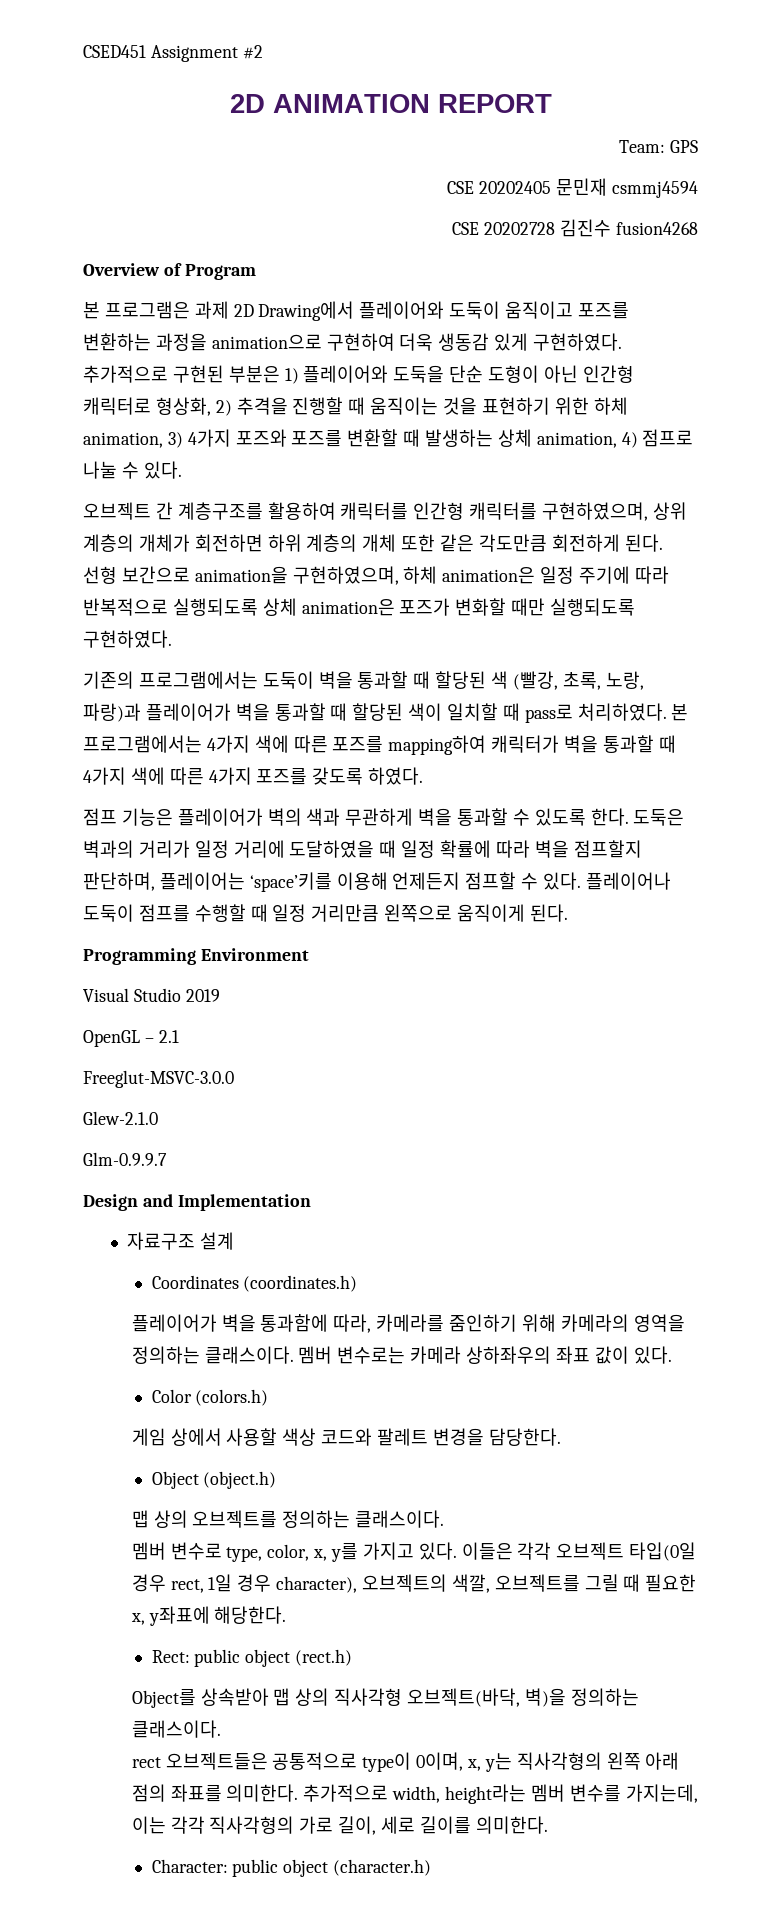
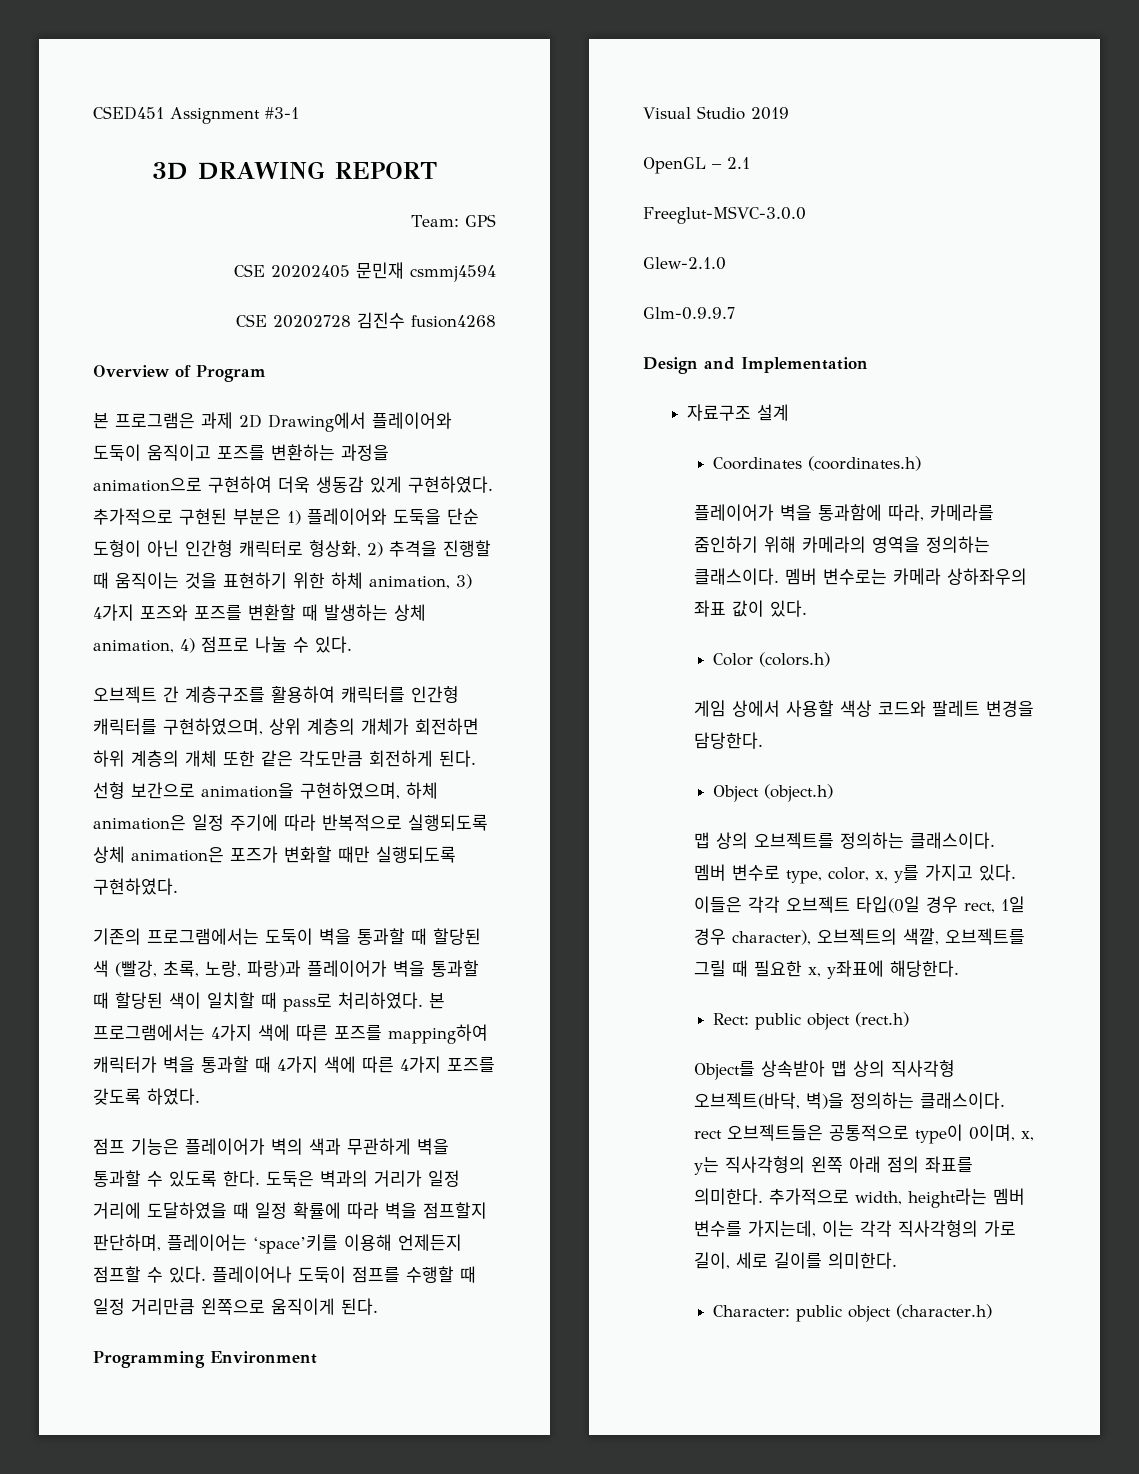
- CSED451 Assignment #2
- 2D ANIMATION REPORT
+ CSED451 Assignment #3-1
+ 3D DRAWING REPORT

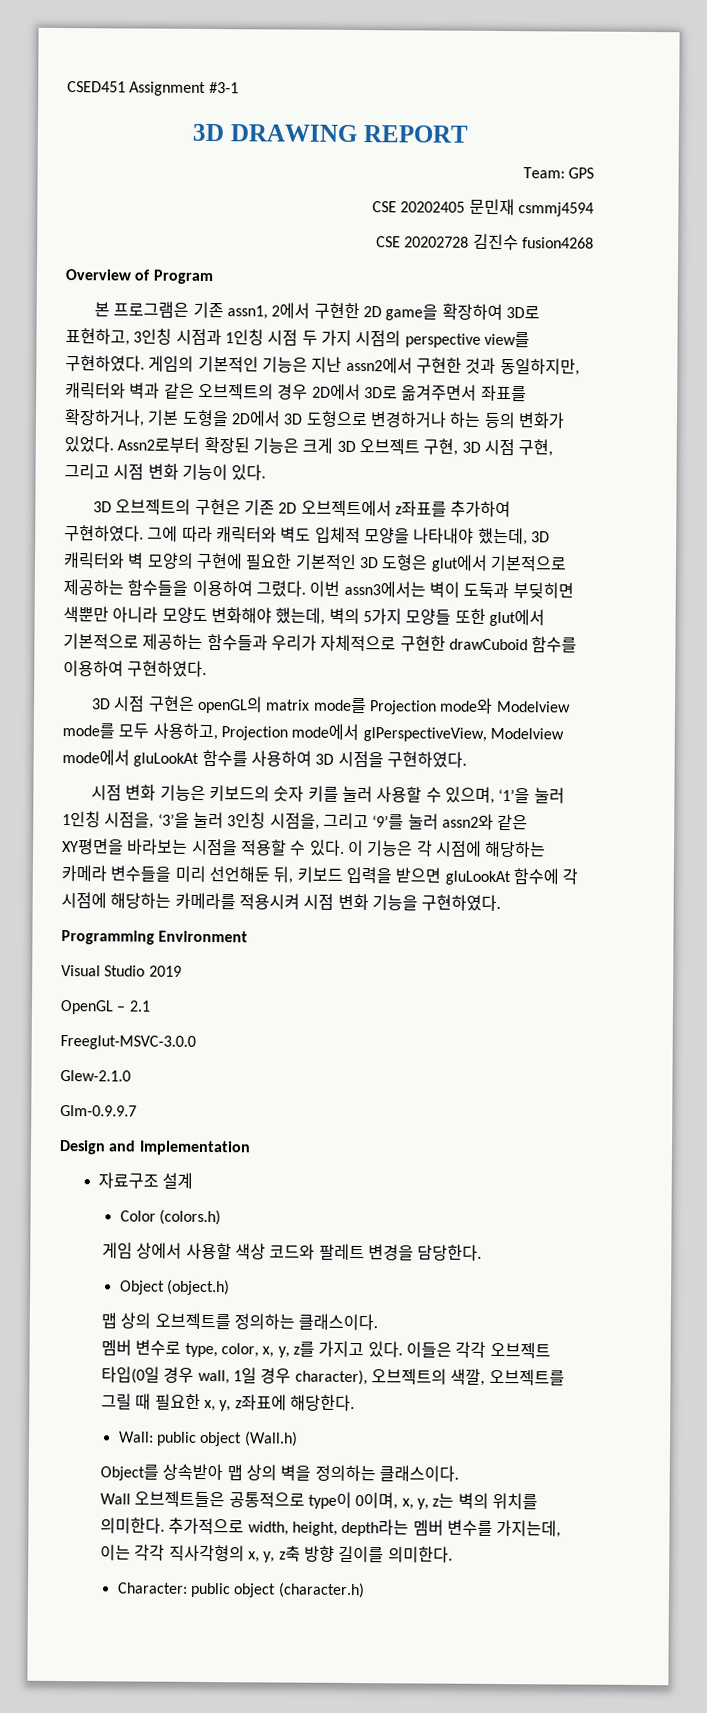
- 본 프로그램은 과제 2D Drawing에서 플레이어와 도둑이 움직이고 포즈를 변환하는 과정을 animation으로 구현하여 더욱 생동감 있게 구현하였다. 추가적으로 구현된 부분은 1) 플레이어와 도둑을 단순 도형이 아닌 인간형 캐릭터로 형상화, 2) 추격을 진행할 때 움직이는 것을 표현하기 위한 하체 animation, 3) 4가지 포즈와 포즈를 변환할 때 발생하는 상체 animation, 4) 점프로 나눌 수 있다.
- 오브젝트 간 계층구조를 활용하여 캐릭터를 인간형 캐릭터를 구현하였으며, 상위 계층의 개체가 회전하면 하위 계층의 개체 또한 같은 각도만큼 회전하게 된다. 선형 보간으로 animation을 구현하였으며, 하체 animation은 일정 주기에 따라 반복적으로 실행되도록 상체 animation은 포즈가 변화할 때만 실행되도록 구현하였다.
- 기존의 프로그램에서는 도둑이 벽을 통과할 때 할당된 색 (빨강, 초록, 노랑, 파랑)과 플레이어가 벽을 통과할 때 할당된 색이 일치할 때 pass로 처리하였다. 본 프로그램에서는 4가지 색에 따른 포즈를 mapping하여 캐릭터가 벽을 통과할 때 4가지 색에 따른 4가지 포즈를 갖도록 하였다.
- 점프 기능은 플레이어가 벽의 색과 무관하게 벽을 통과할 수 있도록 한다. 도둑은 벽과의 거리가 일정 거리에 도달하였을 때 일정 확률에 따라 벽을 점프할지 판단하며, 플레이어는 ‘space’키를 이용해 언제든지 점프할 수 있다. 플레이어나 도둑이 점프를 수행할 때 일정 거리만큼 왼쪽으로 움직이게 된다.
+ 본 프로그램은 기존 assn1, 2에서 구현한 2D game을 확장하여 3D로 표현하고, 3인칭 시점과 1인칭 시점 두 가지 시점의 perspective view를 구현하였다. 게임의 기본적인 기능은 지난 assn2에서 구현한 것과 동일하지만, 캐릭터와 벽과 같은 오브젝트의 경우 2D에서 3D로 옮겨주면서 좌표를 확장하거나, 기본 도형을 2D에서 3D 도형으로 변경하거나 하는 등의 변화가 있었다. Assn2로부터 확장된 기능은 크게 3D 오브젝트 구현, 3D 시점 구현, 그리고 시점 변화 기능이 있다.
+ 3D 오브젝트의 구현은 기존 2D 오브젝트에서 z좌표를 추가하여 구현하였다. 그에 따라 캐릭터와 벽도 입체적 모양을 나타내야 했는데, 3D 캐릭터와 벽 모양의 구현에 필요한 기본적인 3D 도형은 glut에서 기본적으로 제공하는 함수들을 이용하여 그렸다. 이번 assn3에서는 벽이 도둑과 부딪히면 색뿐만 아니라 모양도 변화해야 했는데, 벽의 5가지 모양들 또한 glut에서 기본적으로 제공하는 함수들과 우리가 자체적으로 구현한 drawCuboid 함수를 이용하여 구현하였다.
+ 3D 시점 구현은 openGL의 matrix mode를 Projection mode와 Modelview mode를 모두 사용하고, Projection mode에서 glPerspectiveView, Modelview mode에서 gluLookAt 함수를 사용하여 3D 시점을 구현하였다.
+ 시점 변화 기능은 키보드의 숫자 키를 눌러 사용할 수 있으며, ‘1’을 눌러 1인칭 시점을, ‘3’을 눌러 3인칭 시점을, 그리고 ‘9’를 눌러 assn2와 같은 XY평면을 바라보는 시점을 적용할 수 있다. 이 기능은 각 시점에 해당하는 카메라 변수들을 미리 선언해둔 뒤, 키보드 입력을 받으면 gluLookAt 함수에 각 시점에 해당하는 카메라를 적용시켜 시점 변화 기능을 구현하였다.
- Coordinates (coordinates.h)
- 플레이어가 벽을 통과함에 따라, 카메라를 줌인하기 위해 카메라의 영역을 정의하는 클래스이다. 멤버 변수로는 카메라 상하좌우의 좌표 값이 있다.
- 멤버 변수로 type, color, x, y를 가지고 있다.
+ 멤버 변수로 type, color, x, y, z를 가지고 있다.
- 이들은 각각 오브젝트 타입(0일 경우 rect, 1일 경우 character), 오브젝트의 색깔, 오브젝트를 그릴 때 필요한 x, y좌표에 해당한다.
+ 이들은 각각 오브젝트 타입(0일 경우 wall, 1일 경우 character), 오브젝트의 색깔, 오브젝트를 그릴 때 필요한 x, y, z좌표에 해당한다.
- Rect: public object (rect.h)
+ Wall: public object (Wall.h)
- Object를 상속받아 맵 상의 직사각형 오브젝트(바닥, 벽)을 정의하는 클래스이다.
- rect 오브젝트들은 공통적으로 type이 0이며, x, y는 직사각형의 왼쪽 아래 점의 좌표를 의미한다.
+ Object를 상속받아 맵 상의 벽을 정의하는 클래스이다.
+ Wall 오브젝트들은 공통적으로 type이 0이며, x, y, z는 벽의 위치를 의미한다.
- 추가적으로 width, height라는 멤버 변수를 가지는데, 이는 각각 직사각형의 가로 길이, 세로 길이를 의미한다.
+ 추가적으로 width, height, depth라는 멤버 변수를 가지는데, 이는 각각 직사각형의 x, y, z축 방향 길이를 의미한다.

